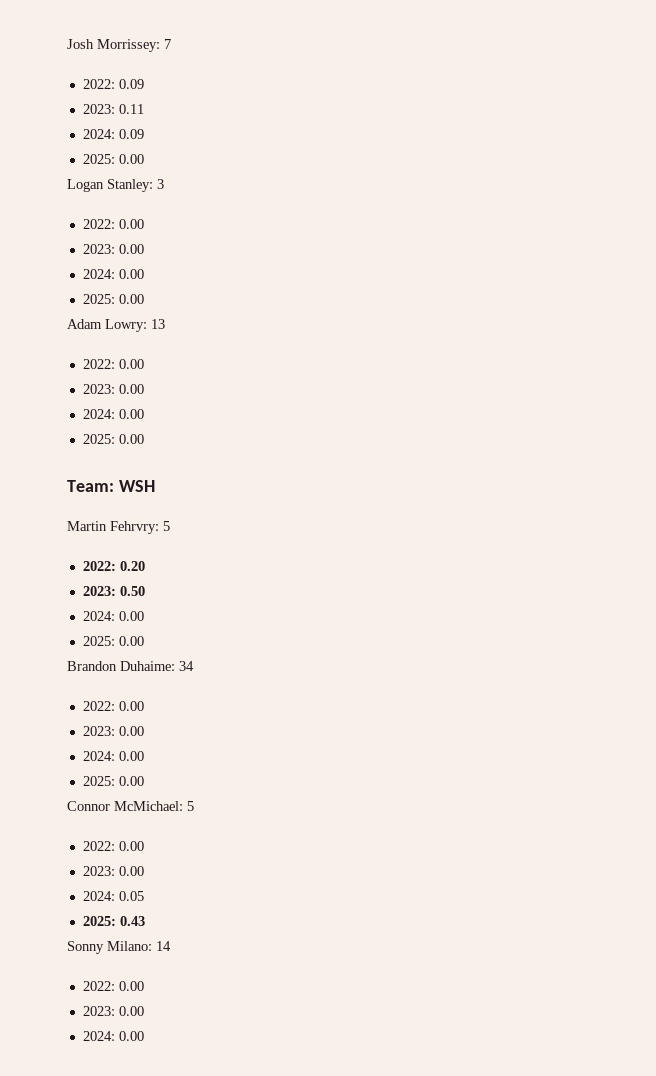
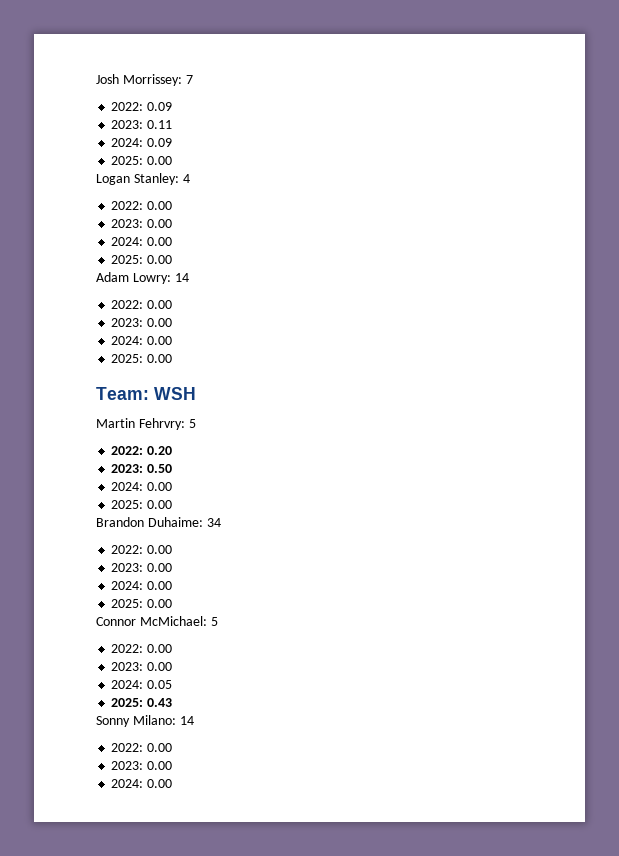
- Logan Stanley: 3
+ Logan Stanley: 4
- Adam Lowry: 13
+ Adam Lowry: 14

